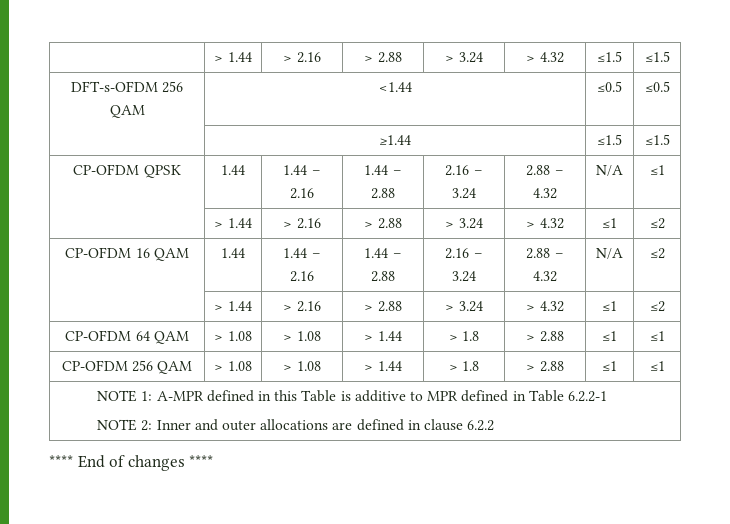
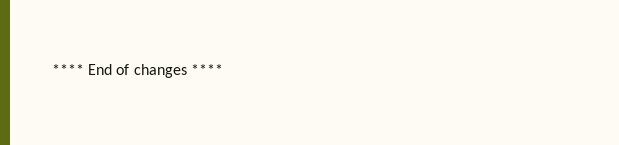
- | > 1.44 | > 2.16 | > 2.88 | > 3.24 | > 4.32 | ≤1.5 | ≤1.5
- DFT-s-OFDM 256 QAM | <1.44 | ≤0.5 | ≤0.5
- | ≥1.44 | ≤1.5 | ≤1.5
- CP-OFDM QPSK | 1.44 | 1.44 – 2.16 | 1.44 – 2.88 | 2.16 – 3.24 | 2.88 – 4.32 | N/A | ≤1
- | > 1.44 | > 2.16 | > 2.88 | > 3.24 | > 4.32 | ≤1 | ≤2
- CP-OFDM 16 QAM | 1.44 | 1.44 – 2.16 | 1.44 – 2.88 | 2.16 – 3.24 | 2.88 – 4.32 | N/A | ≤2
- | > 1.44 | > 2.16 | > 2.88 | > 3.24 | > 4.32 | ≤1 | ≤2
- CP-OFDM 64 QAM | > 1.08 | > 1.08 | > 1.44 | > 1.8 | > 2.88 | ≤1 | ≤1
- CP-OFDM 256 QAM | > 1.08 | > 1.08 | > 1.44 | > 1.8 | > 2.88 | ≤1 | ≤1
- NOTE 1: A-MPR defined in this Table is additive to MPR defined in Table 6.2.2-1
- NOTE 2: Inner and outer allocations are defined in clause 6.2.2

